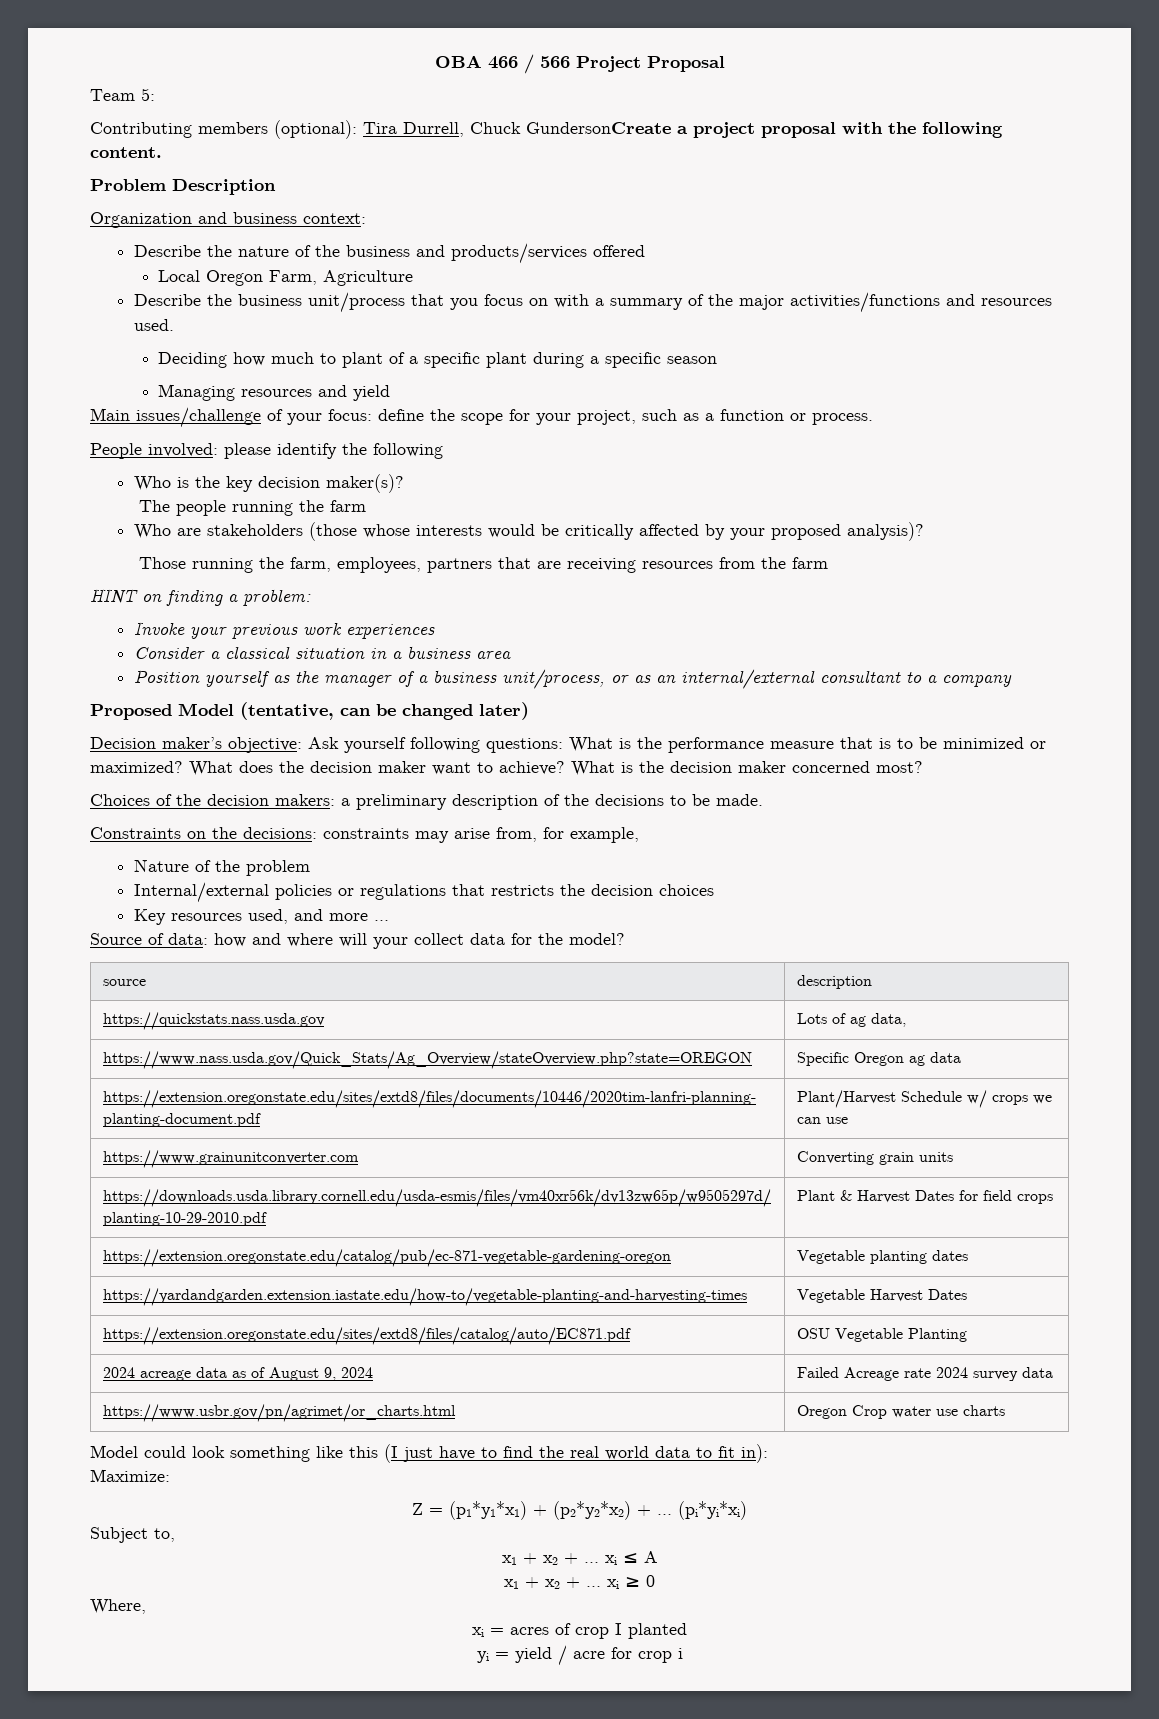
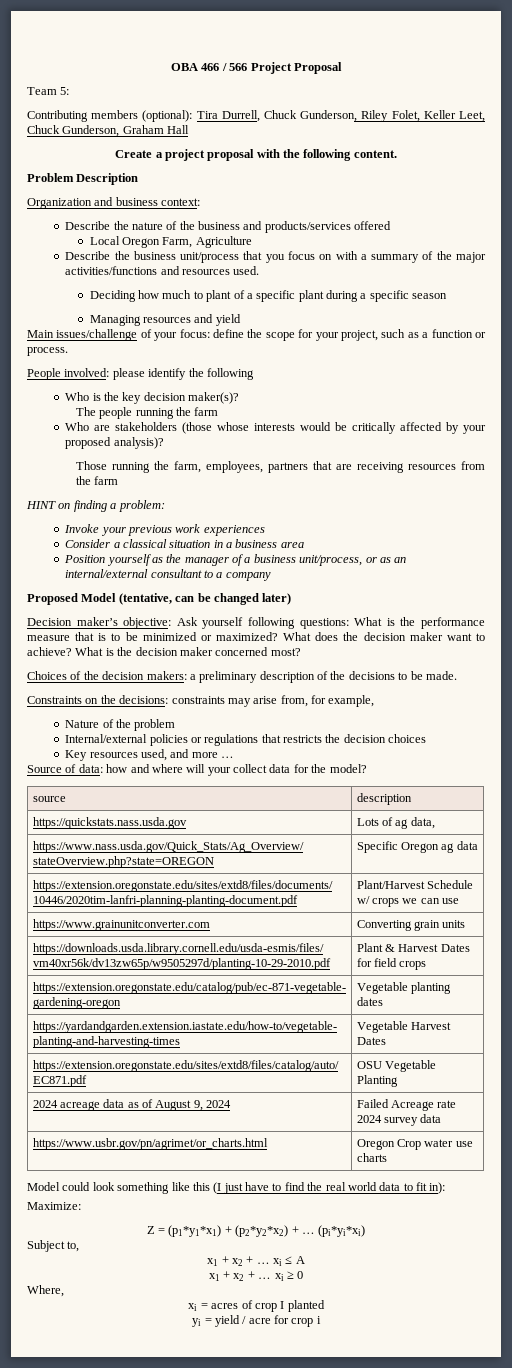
- Contributing members (optional): Tira Durrell, Chuck GundersonCreate a project proposal with the following content.
+ Contributing members (optional): Tira Durrell, Chuck Gunderson, Riley Folet, Keller Leet, Chuck Gunderson, Graham Hall
+ Create a project proposal with the following content.

